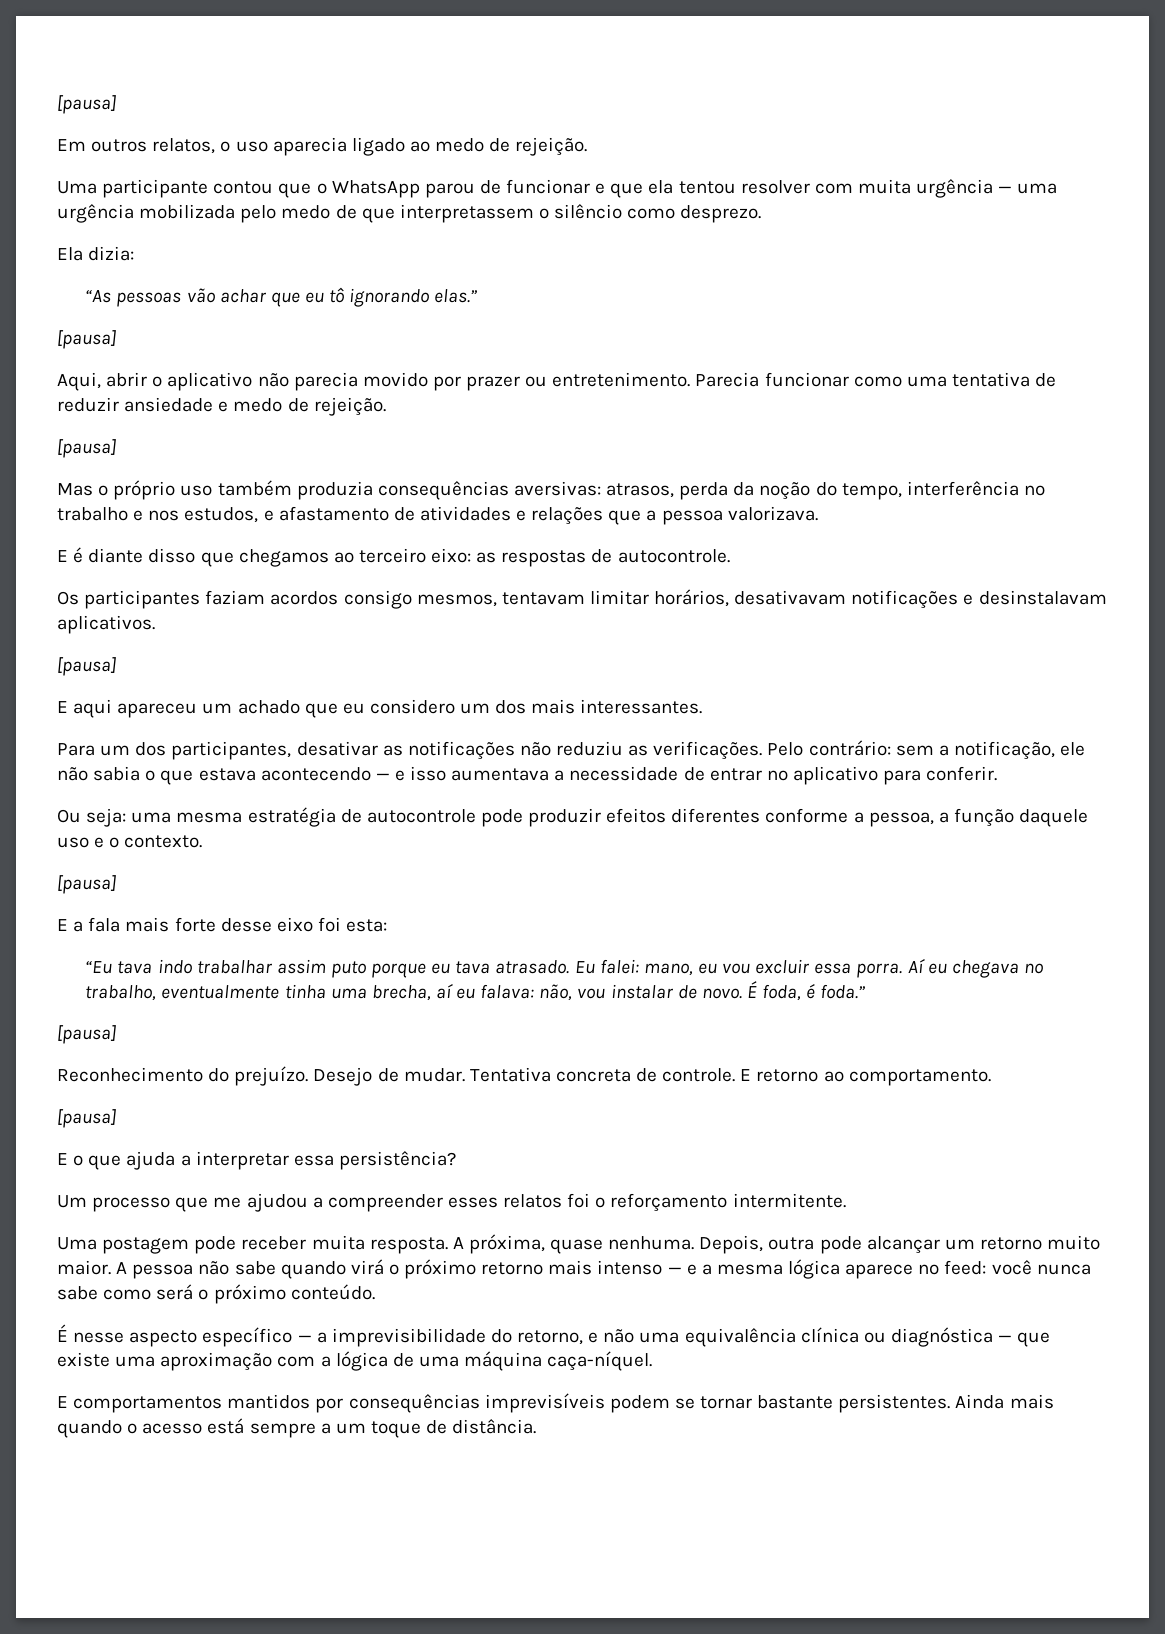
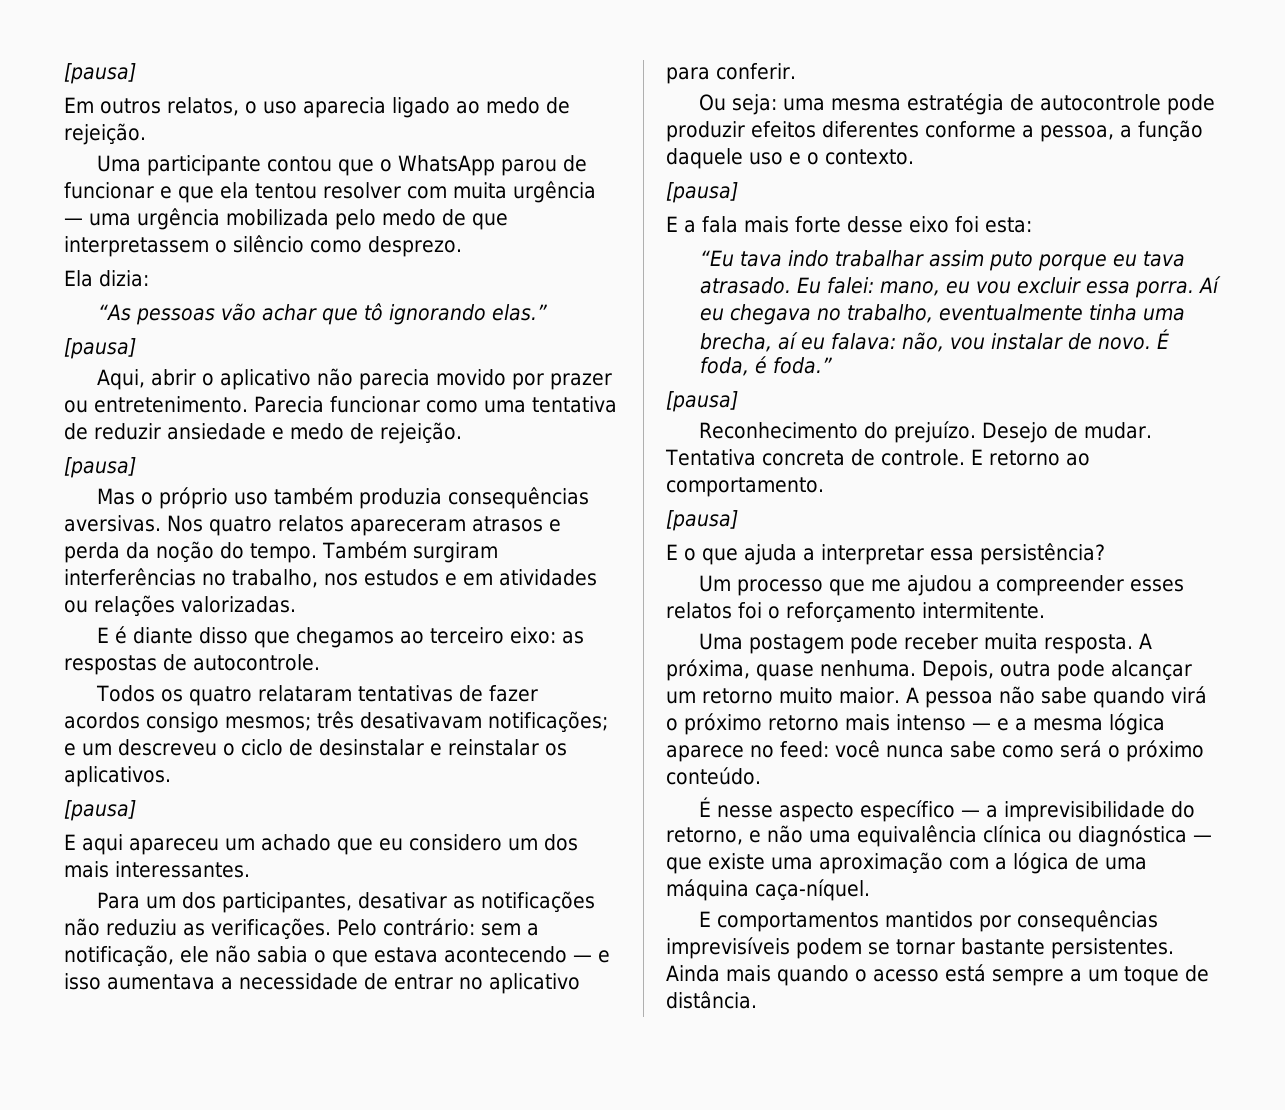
- “As pessoas vão achar que eu tô ignorando elas.”
+ “As pessoas vão achar que tô ignorando elas.”
- Mas o próprio uso também produzia consequências aversivas: atrasos, perda da noção do tempo, interferência no trabalho e nos estudos, e afastamento de atividades e relações que a pessoa valorizava.
+ Mas o próprio uso também produzia consequências aversivas. Nos quatro relatos apareceram atrasos e perda da noção do tempo. Também surgiram interferências no trabalho, nos estudos e em atividades ou relações valorizadas.
- Os participantes faziam acordos consigo mesmos, tentavam limitar horários, desativavam notificações e desinstalavam aplicativos.
+ Todos os quatro relataram tentativas de fazer acordos consigo mesmos; três desativavam notificações; e um descreveu o ciclo de desinstalar e reinstalar os aplicativos.

